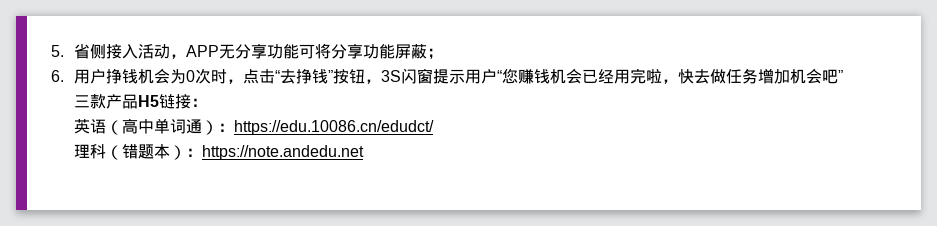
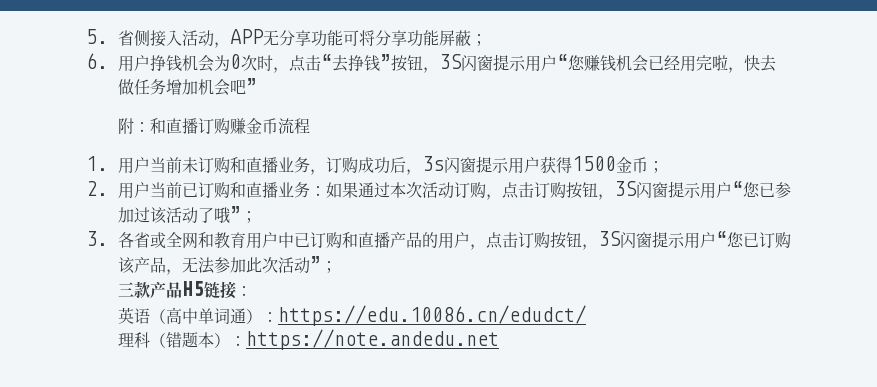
+ 附：和直播订购赚金币流程
+ 1.用户当前未订购和直播业务，订购成功后，3s闪窗提示用户获得1500金币；
+ 2.用户当前已订购和直播业务：如果通过本次活动订购，点击订购按钮，3S闪窗提示用户“您已参加过该活动了哦”；
+ 3.各省或全网和教育用户中已订购和直播产品的用户，点击订购按钮，3S闪窗提示用户“您已订购该产品，无法参加此次活动”；

